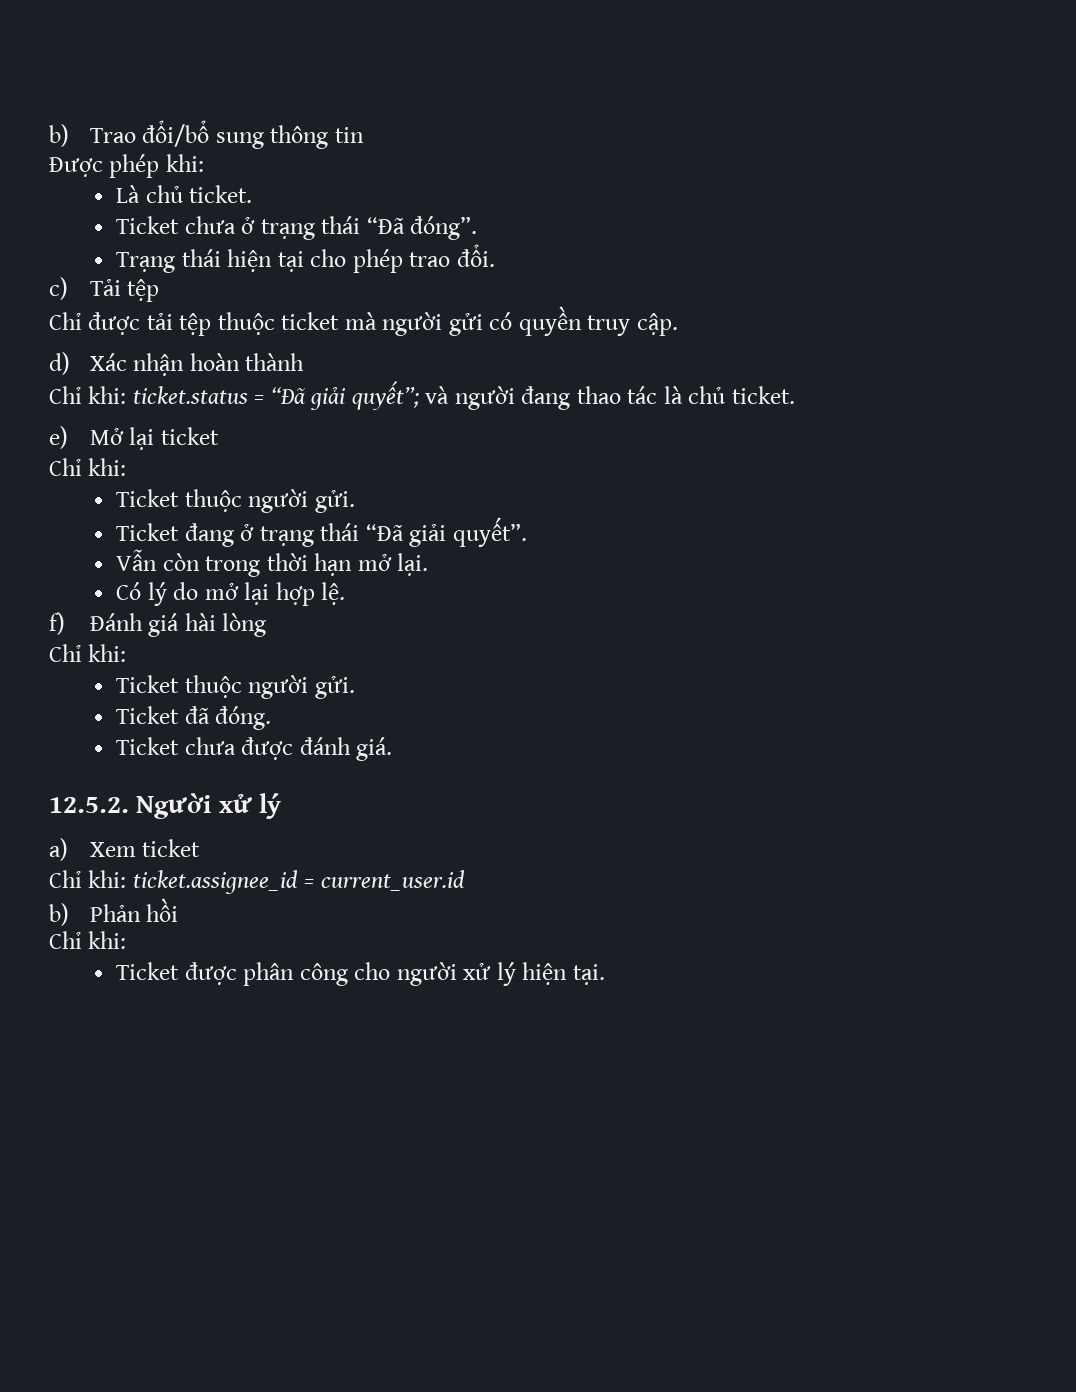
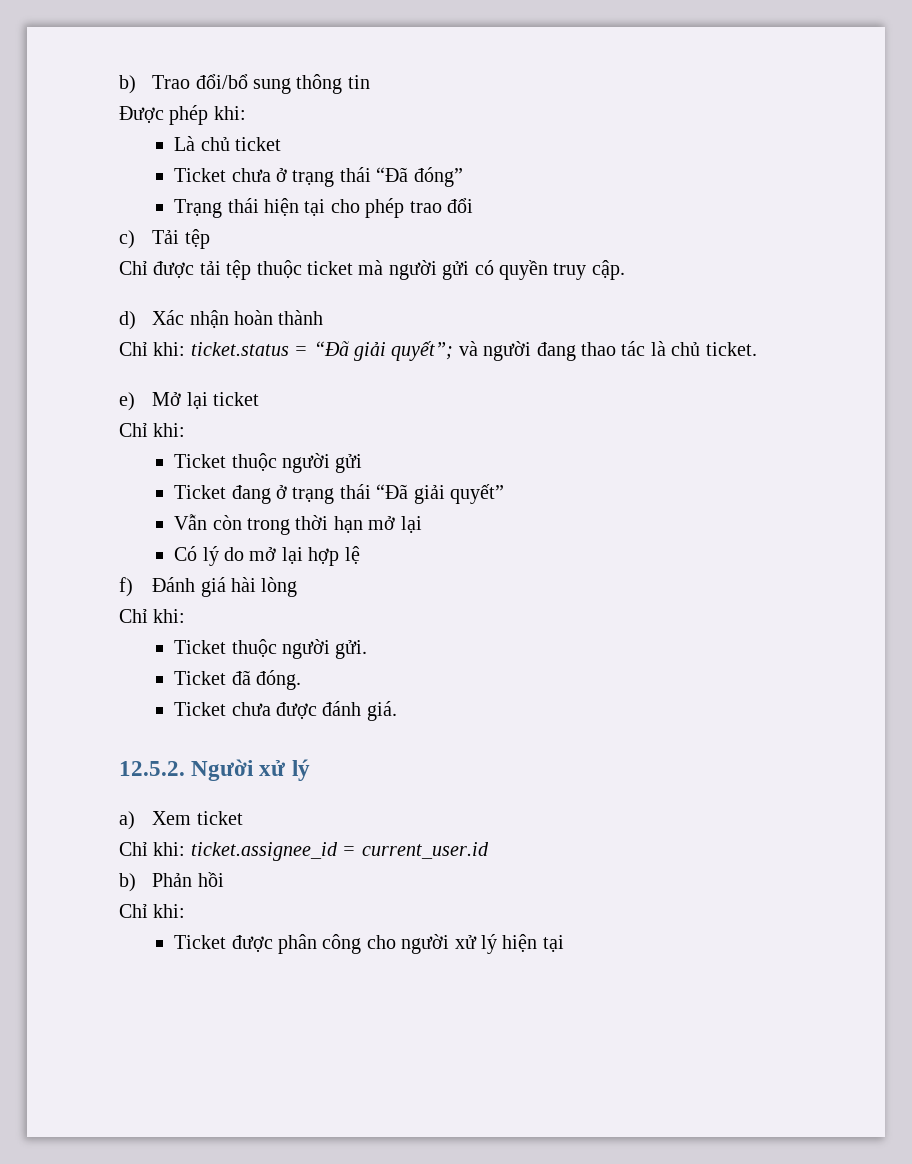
- Là chủ ticket.
+ Là chủ ticket
- Ticket chưa ở trạng thái “Đã đóng”.
+ Ticket chưa ở trạng thái “Đã đóng”
- Trạng thái hiện tại cho phép trao đổi.
+ Trạng thái hiện tại cho phép trao đổi
  e) Mở lại ticket
  Chỉ khi:
- Ticket thuộc người gửi.
+ Ticket thuộc người gửi
- Ticket đang ở trạng thái “Đã giải quyết”.
+ Ticket đang ở trạng thái “Đã giải quyết”
- Vẫn còn trong thời hạn mở lại.
+ Vẫn còn trong thời hạn mở lại
- Có lý do mở lại hợp lệ.
+ Có lý do mở lại hợp lệ
- Ticket được phân công cho người xử lý hiện tại.
+ Ticket được phân công cho người xử lý hiện tại

